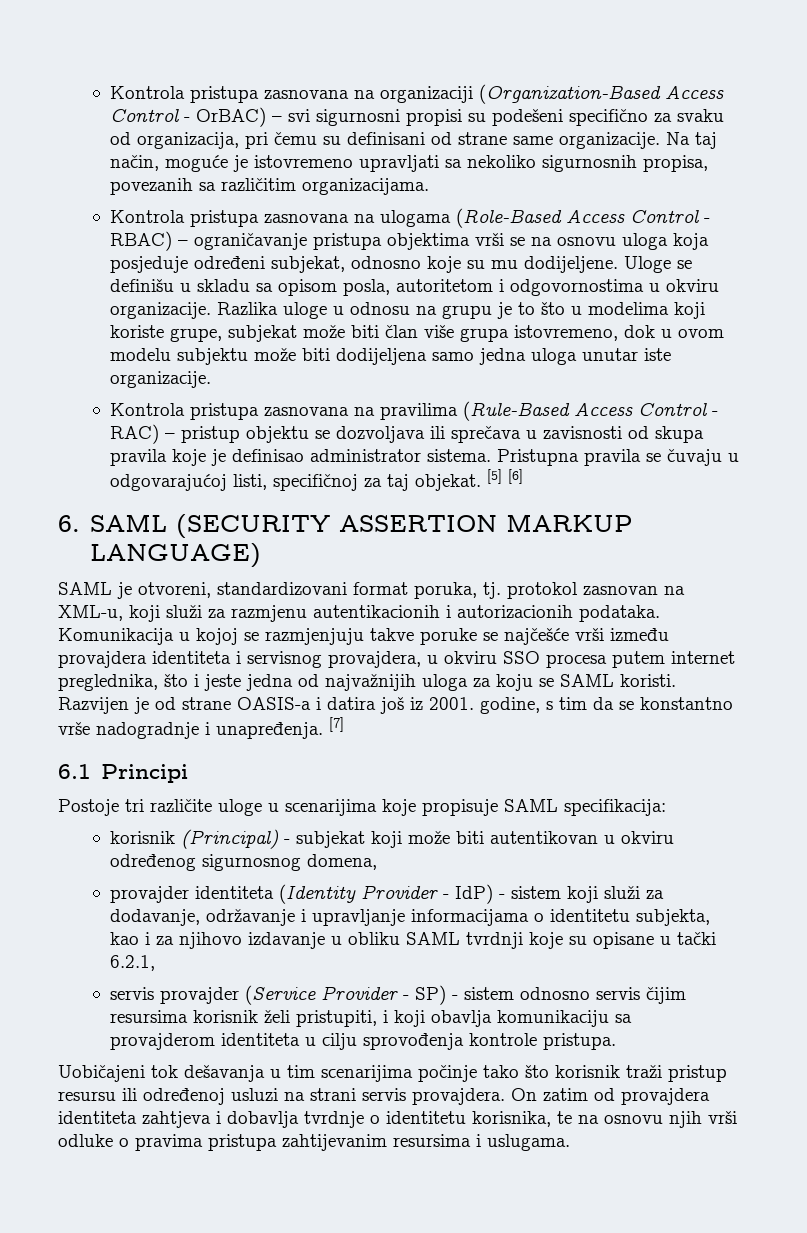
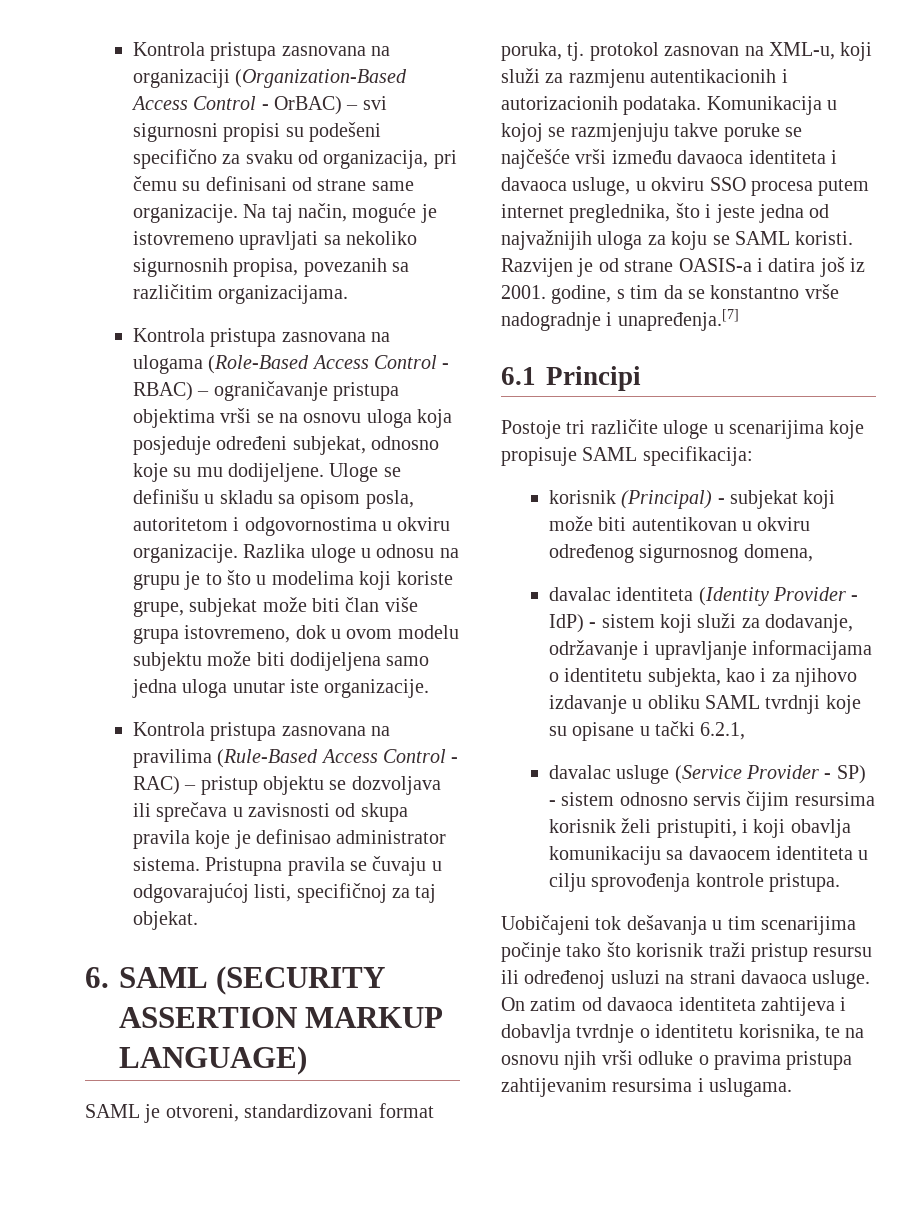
- [5] [6]
- Komunikacija u kojoj se razmjenjuju takve poruke se najčešće vrši između provajdera identiteta i servisnog provajdera, u okviru SSO procesa putem internet preglednika, što i jeste jedna od najvažnijih uloga za koju se SAML koristi.
+ Komunikacija u kojoj se razmjenjuju takve poruke se najčešće vrši između davaoca identiteta i davaoca usluge, u okviru SSO procesa putem internet preglednika, što i jeste jedna od najvažnijih uloga za koju se SAML koristi.
- Razvijen je od strane OASIS-a i datira još iz 2001. godine, s tim da se konstantno vrše nadogradnje i unapređenja. [7]
+ Razvijen je od strane OASIS-a i datira još iz 2001. godine, s tim da se konstantno vrše nadogradnje i unapređenja.[7]
- provajder identiteta (Identity Provider - IdP) - sistem koji služi za dodavanje, održavanje i upravljanje informacijama o identitetu subjekta, kao i za njihovo izdavanje u obliku SAML tvrdnji koje su opisane u tački 6.2.1,
+ davalac identiteta (Identity Provider - IdP) - sistem koji služi za dodavanje, održavanje i upravljanje informacijama o identitetu subjekta, kao i za njihovo izdavanje u obliku SAML tvrdnji koje su opisane u tački 6.2.1,
- servis provajder (Service Provider - SP) - sistem odnosno servis čijim resursima korisnik želi pristupiti, i koji obavlja komunikaciju sa provajderom identiteta u cilju sprovođenja kontrole pristupa.
+ davalac usluge (Service Provider - SP) - sistem odnosno servis čijim resursima korisnik želi pristupiti, i koji obavlja komunikaciju sa davaocem identiteta u cilju sprovođenja kontrole pristupa.
- Uobičajeni tok dešavanja u tim scenarijima počinje tako što korisnik traži pristup resursu ili određenoj usluzi na strani servis provajdera.
+ Uobičajeni tok dešavanja u tim scenarijima počinje tako što korisnik traži pristup resursu ili određenoj usluzi na strani davaoca usluge.
- On zatim od provajdera identiteta zahtjeva i dobavlja tvrdnje o identitetu korisnika, te na osnovu njih vrši odluke o pravima pristupa zahtijevanim resursima i uslugama.
+ On zatim od davaoca identiteta zahtijeva i dobavlja tvrdnje o identitetu korisnika, te na osnovu njih vrši odluke o pravima pristupa zahtijevanim resursima i uslugama.

